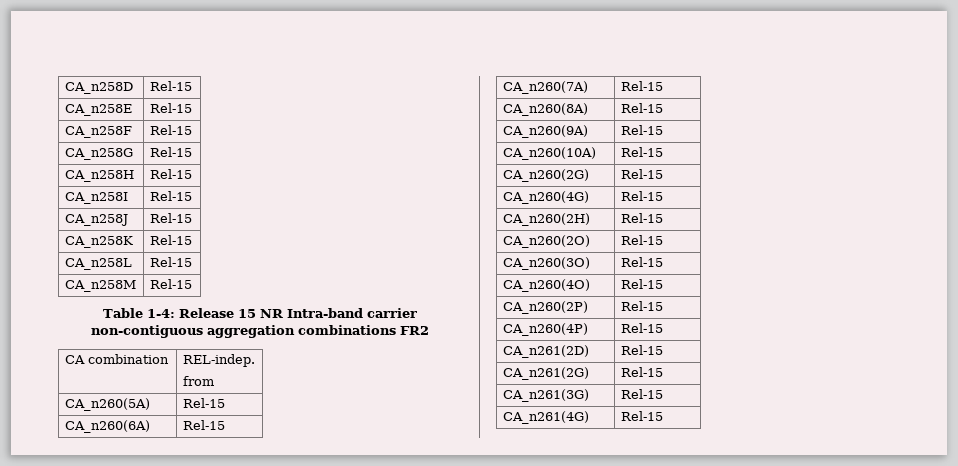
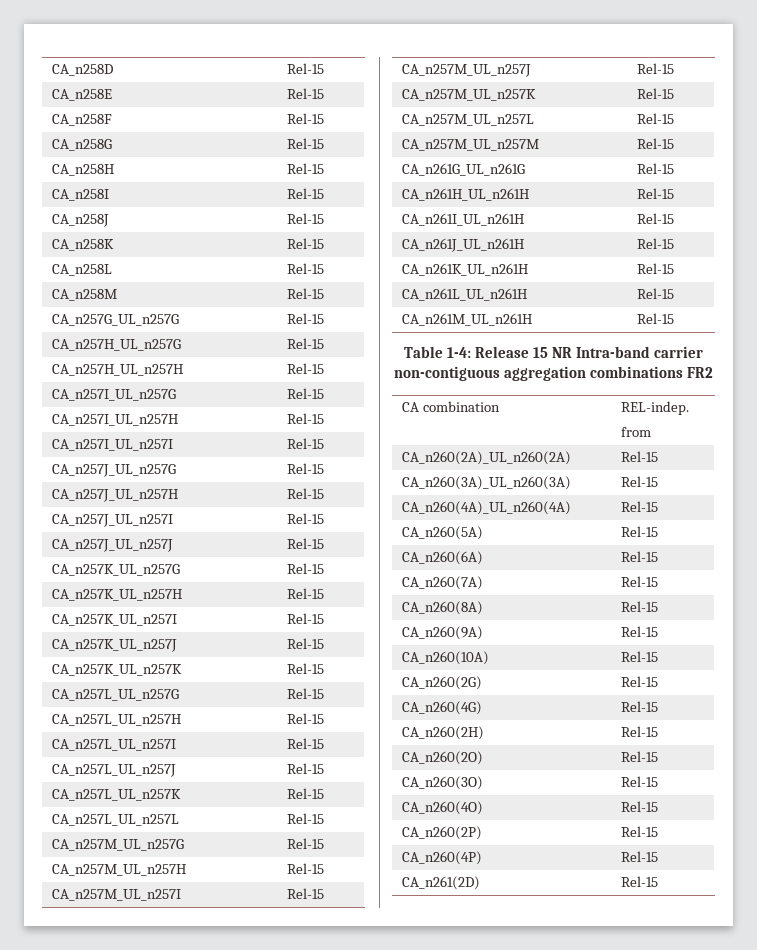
+ CA_n257G_UL_n257G | Rel-15
+ CA_n257H_UL_n257G | Rel-15
+ CA_n257H_UL_n257H | Rel-15
+ CA_n257I_UL_n257G | Rel-15
+ CA_n257I_UL_n257H | Rel-15
+ CA_n257I_UL_n257I | Rel-15
+ CA_n257J_UL_n257G | Rel-15
+ CA_n257J_UL_n257H | Rel-15
+ CA_n257J_UL_n257I | Rel-15
+ CA_n257J_UL_n257J | Rel-15
+ CA_n257K_UL_n257G | Rel-15
+ CA_n257K_UL_n257H | Rel-15
+ CA_n257K_UL_n257I | Rel-15
+ CA_n257K_UL_n257J | Rel-15
+ CA_n257K_UL_n257K | Rel-15
+ CA_n257L_UL_n257G | Rel-15
+ CA_n257L_UL_n257H | Rel-15
+ CA_n257L_UL_n257I | Rel-15
+ CA_n257L_UL_n257J | Rel-15
+ CA_n257L_UL_n257K | Rel-15
+ CA_n257L_UL_n257L | Rel-15
+ CA_n257M_UL_n257G | Rel-15
+ CA_n257M_UL_n257H | Rel-15
+ CA_n257M_UL_n257I | Rel-15
+ CA_n257M_UL_n257J | Rel-15
+ CA_n257M_UL_n257K | Rel-15
+ CA_n257M_UL_n257L | Rel-15
+ CA_n257M_UL_n257M | Rel-15
+ CA_n261G_UL_n261G | Rel-15
+ CA_n261H_UL_n261H | Rel-15
+ CA_n261I_UL_n261H | Rel-15
+ CA_n261J_UL_n261H | Rel-15
+ CA_n261K_UL_n261H | Rel-15
+ CA_n261L_UL_n261H | Rel-15
+ CA_n261M_UL_n261H | Rel-15
+ CA_n260(2A)_UL_n260(2A) | Rel-15
+ CA_n260(3A)_UL_n260(3A) | Rel-15
+ CA_n260(4A)_UL_n260(4A) | Rel-15
- CA_n261(2G) | Rel-15
- CA_n261(3G) | Rel-15
- CA_n261(4G) | Rel-15

